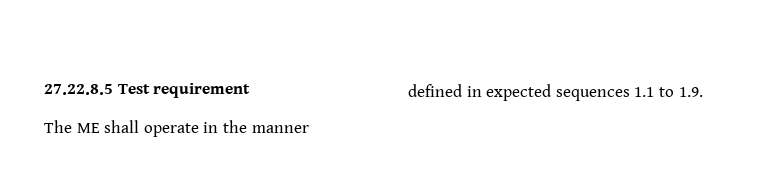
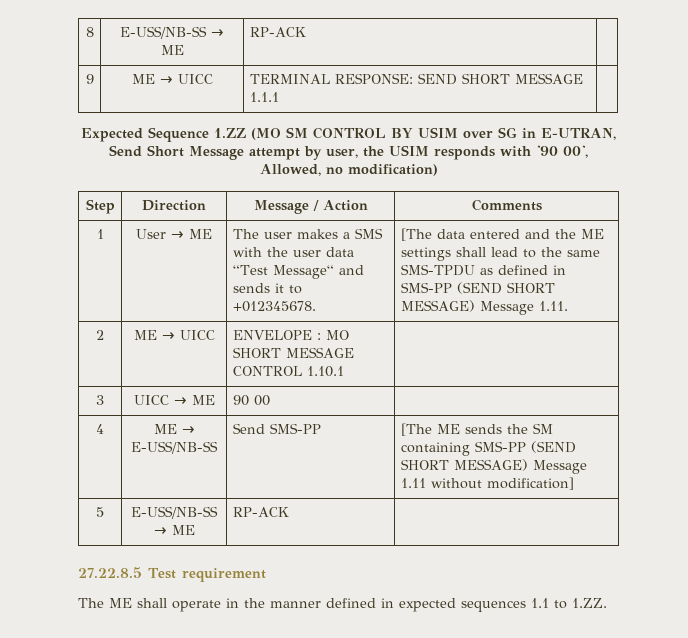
+ 8 | E-USS/NB-SS → ME | RP-ACK |
+ 9 | ME → UICC | TERMINAL RESPONSE: SEND SHORT MESSAGE 1.1.1 |
+ Expected Sequence 1.ZZ (MO SM CONTROL BY USIM over SG in E-UTRAN, Send Short Message attempt by user, the USIM responds with '90 00', Allowed, no modification)
+ Step | Direction | Message / Action | Comments
+ 1 | User → ME | The user makes a SMS with the user data “Test Message“ and sends it to +012345678. | [The data entered and the ME settings shall lead to the same SMS-TPDU as defined in SMS-PP (SEND SHORT MESSAGE) Message 1.11.
+ 2 | ME → UICC | ENVELOPE : MO SHORT MESSAGE CONTROL 1.10.1 |
+ 3 | UICC → ME | 90 00 |
+ 4 | ME → E-USS/NB-SS | Send SMS-PP | [The ME sends the SM containing SMS-PP (SEND SHORT MESSAGE) Message 1.11 without modification]
+ 5 | E-USS/NB-SS → ME | RP-ACK |
- The ME shall operate in the manner defined in expected sequences 1.1 to 1.9.
+ The ME shall operate in the manner defined in expected sequences 1.1 to 1.ZZ.

